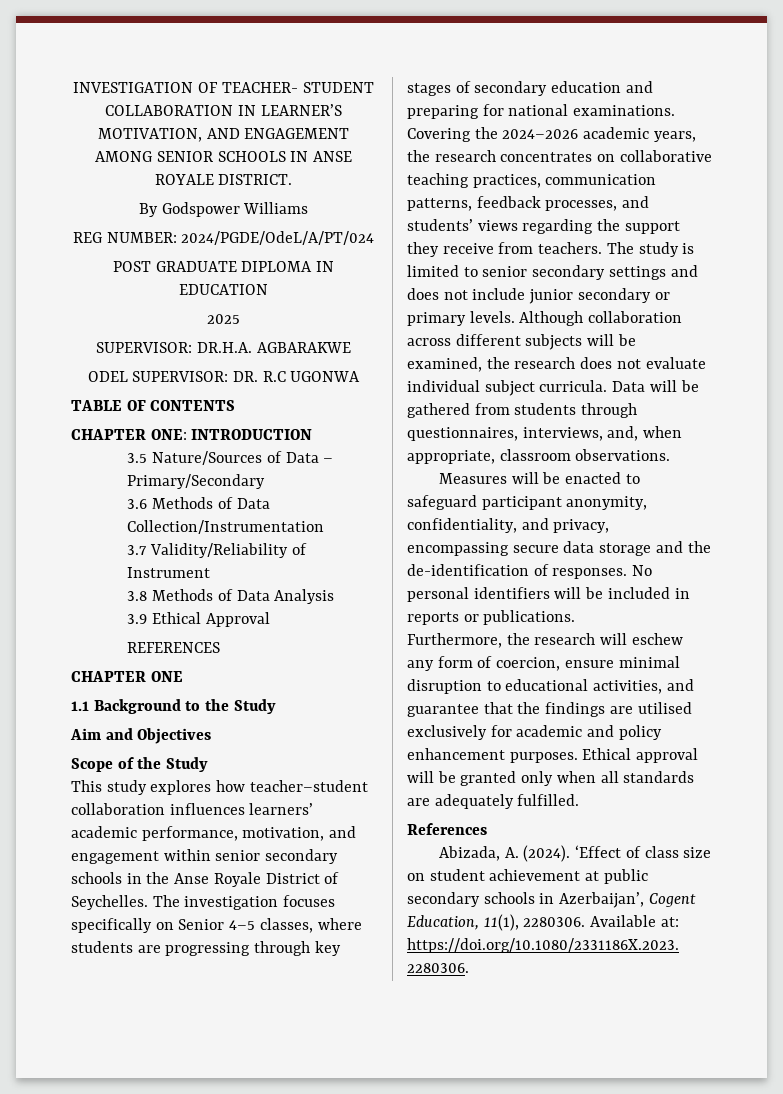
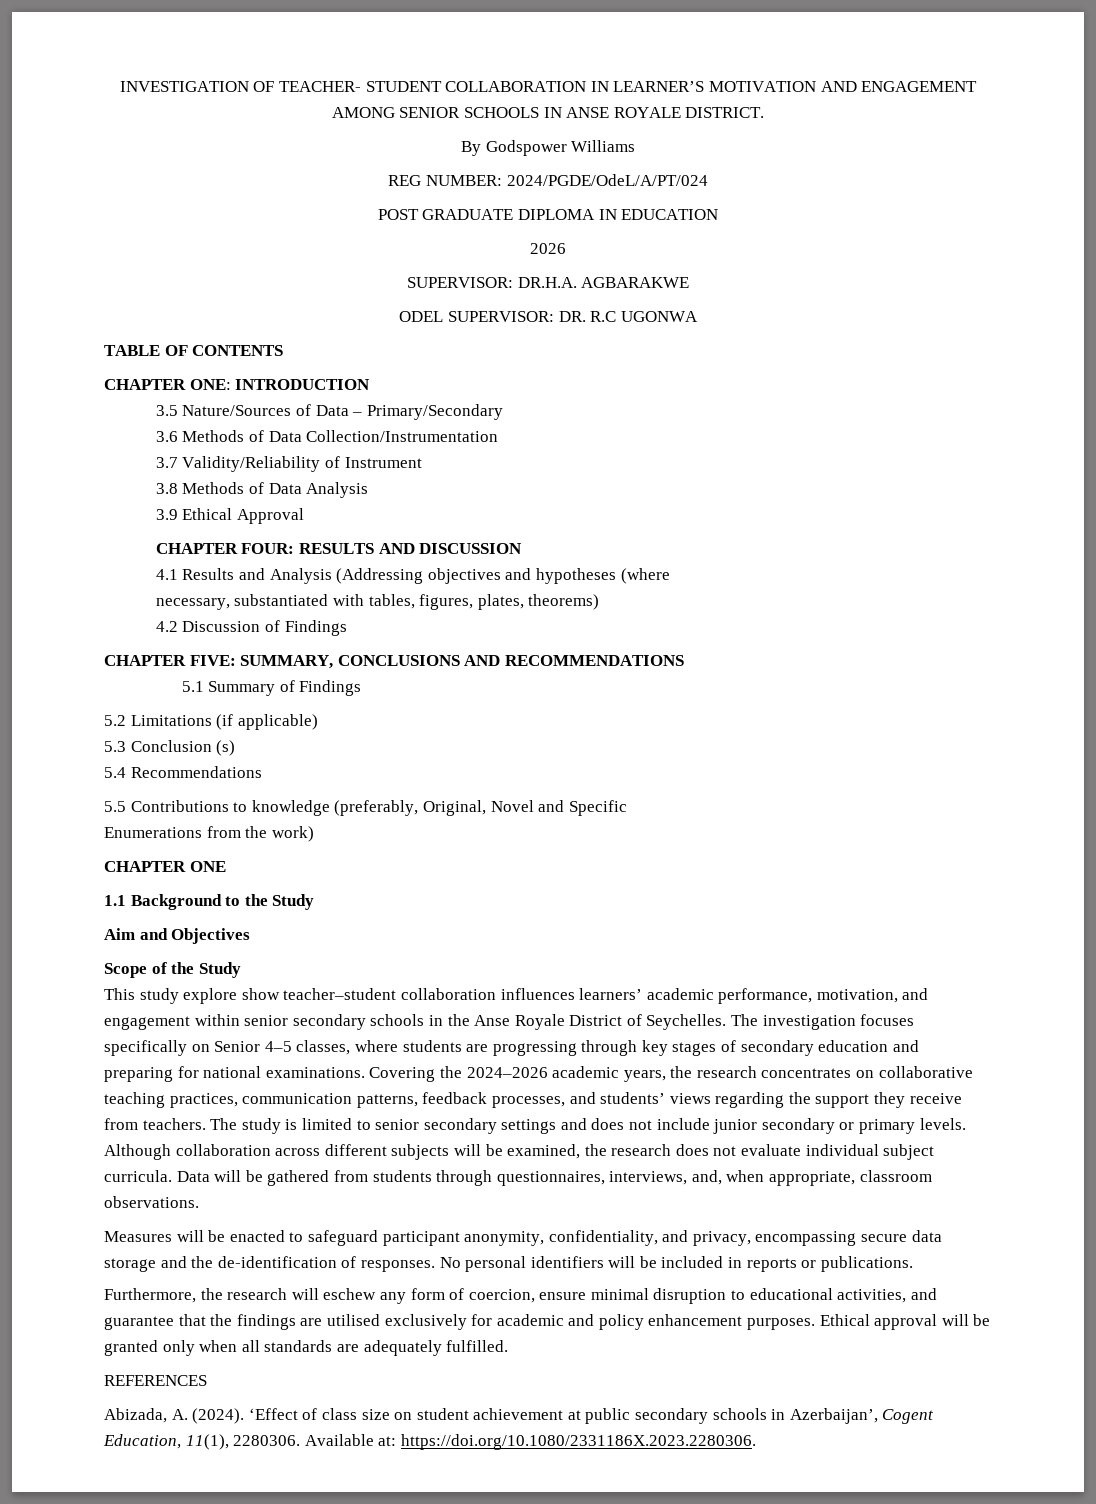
- INVESTIGATION OF TEACHER- STUDENT COLLABORATION IN LEARNER’S MOTIVATION, AND ENGAGEMENT AMONG SENIOR SCHOOLS IN ANSE ROYALE DISTRICT.
+ INVESTIGATION OF TEACHER- STUDENT COLLABORATION IN LEARNER’S MOTIVATION AND ENGAGEMENT AMONG SENIOR SCHOOLS IN ANSE ROYALE DISTRICT.
- 2025
+ 2026
- REFERENCES
+ CHAPTER FOUR: RESULTS AND DISCUSSION
+ 4.1 Results and Analysis (Addressing objectives and hypotheses (where
+ necessary, substantiated with tables, figures, plates, theorems)
+ 4.2 Discussion of Findings
+ CHAPTER FIVE: SUMMARY, CONCLUSIONS AND RECOMMENDATIONS
+ 5.1 Summary of Findings
+ 5.2 Limitations (if applicable)
+ 5.3 Conclusion (s)
+ 5.4 Recommendations
+ 5.5 Contributions to knowledge (preferably, Original, Novel and Specific
+ Enumerations from the work)
- This study explores how teacher–student collaboration influences learners’ academic performance, motivation, and engagement within senior secondary schools in the Anse Royale District of Seychelles.
+ This study explore show teacher–student collaboration influences learners’ academic performance, motivation, and engagement within senior secondary schools in the Anse Royale District of Seychelles.
- References
+ REFERENCES

